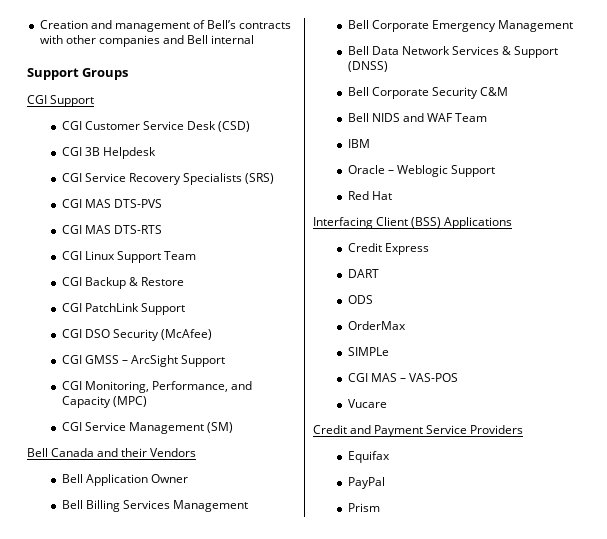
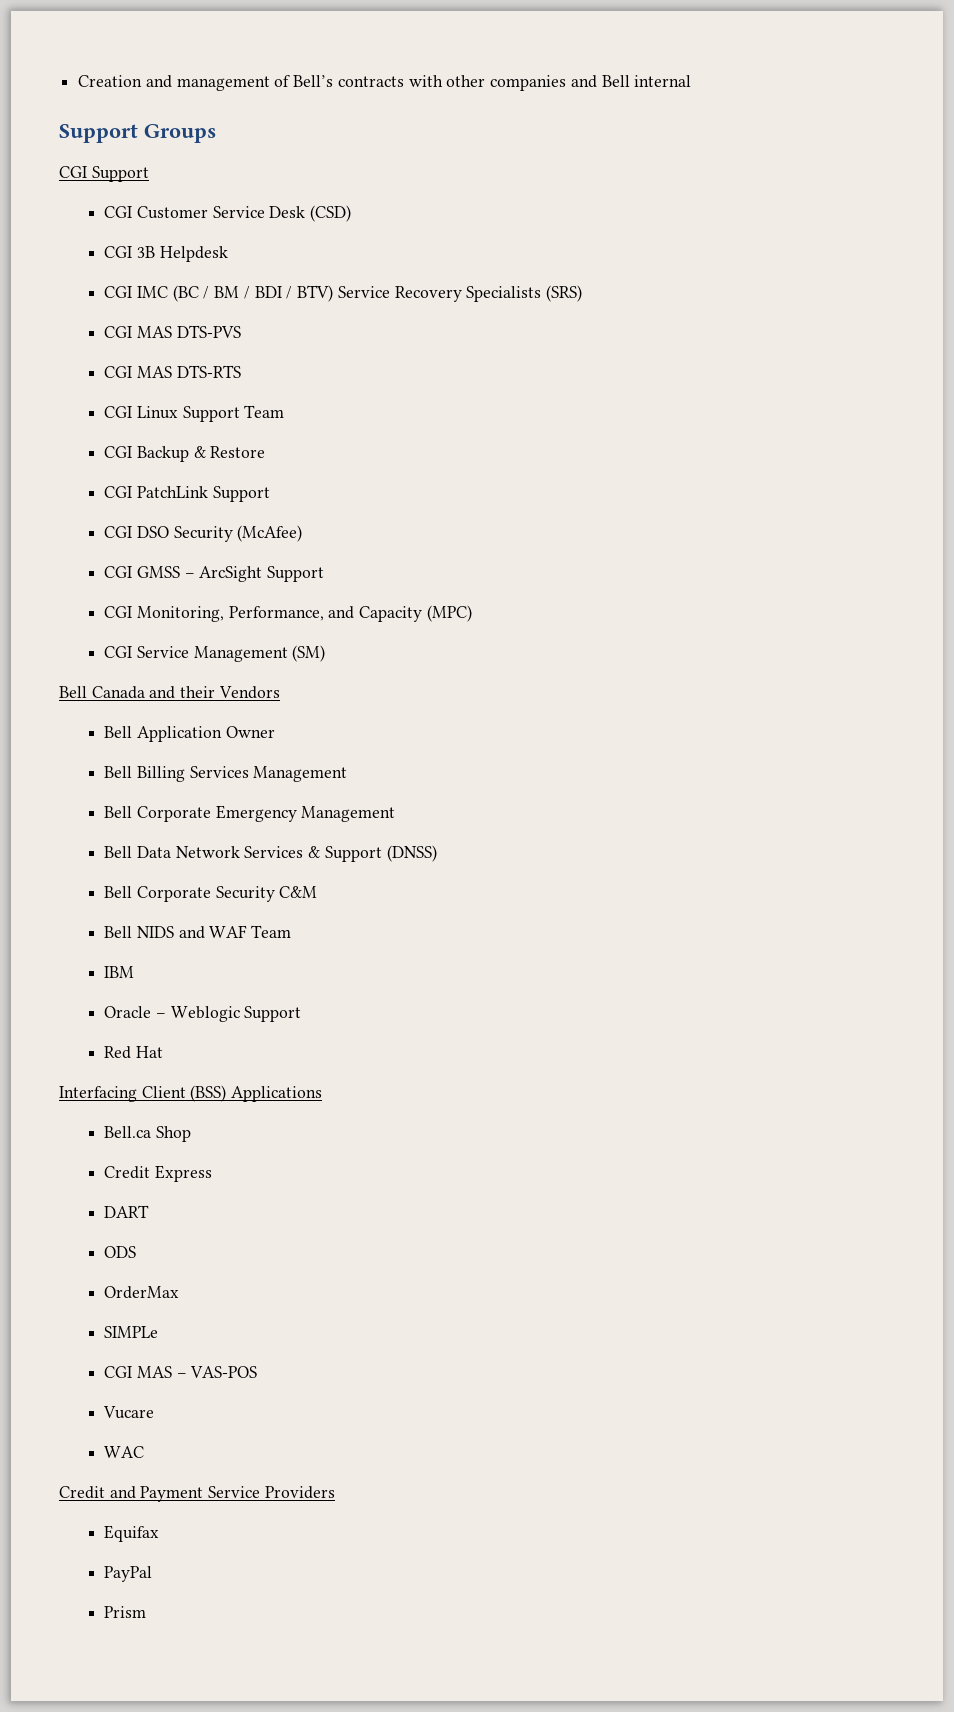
- CGI Service Recovery Specialists (SRS)
+ CGI IMC (BC / BM / BDI / BTV) Service Recovery Specialists (SRS)
+ Bell.ca Shop
+ WAC

